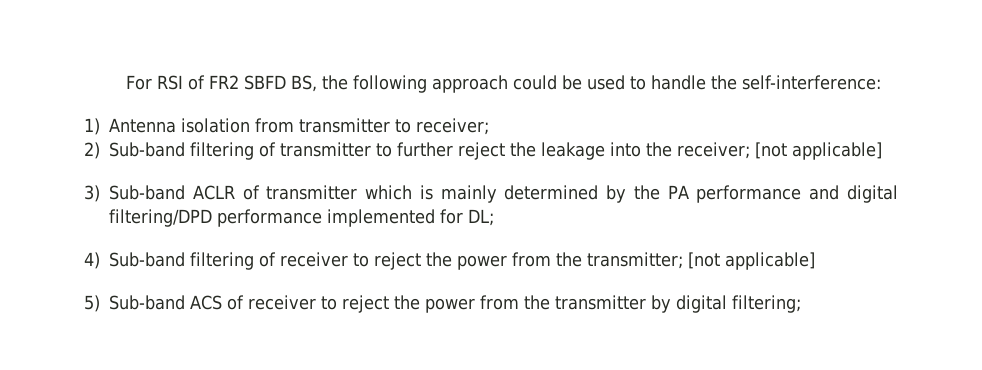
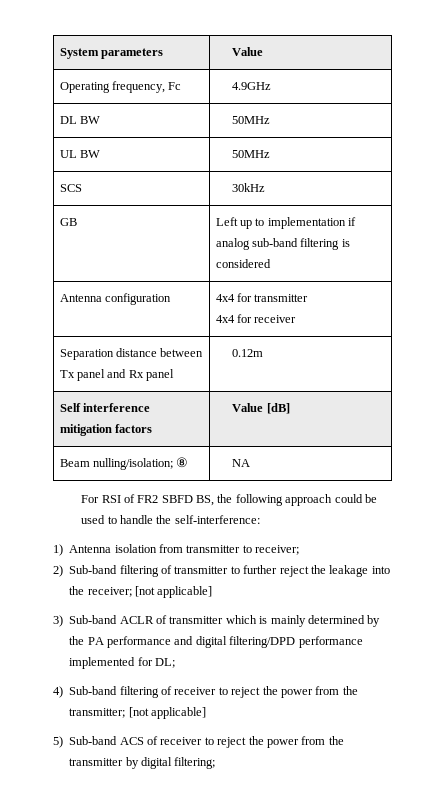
+ System parameters | Value
+ Operating frequency, Fc | 4.9GHz
+ DL BW | 50MHz
+ UL BW | 50MHz
+ SCS | 30kHz
+ GB | Left up to implementation if analog sub-band filtering is considered
+ Antenna configuration | 4x4 for transmitter
+ 4x4 for receiver
+ Separation distance between Tx panel and Rx panel | 0.12m
+ Self interference mitigation factors | Value [dB]
+ Beam nulling/isolation; ⑧ | NA

